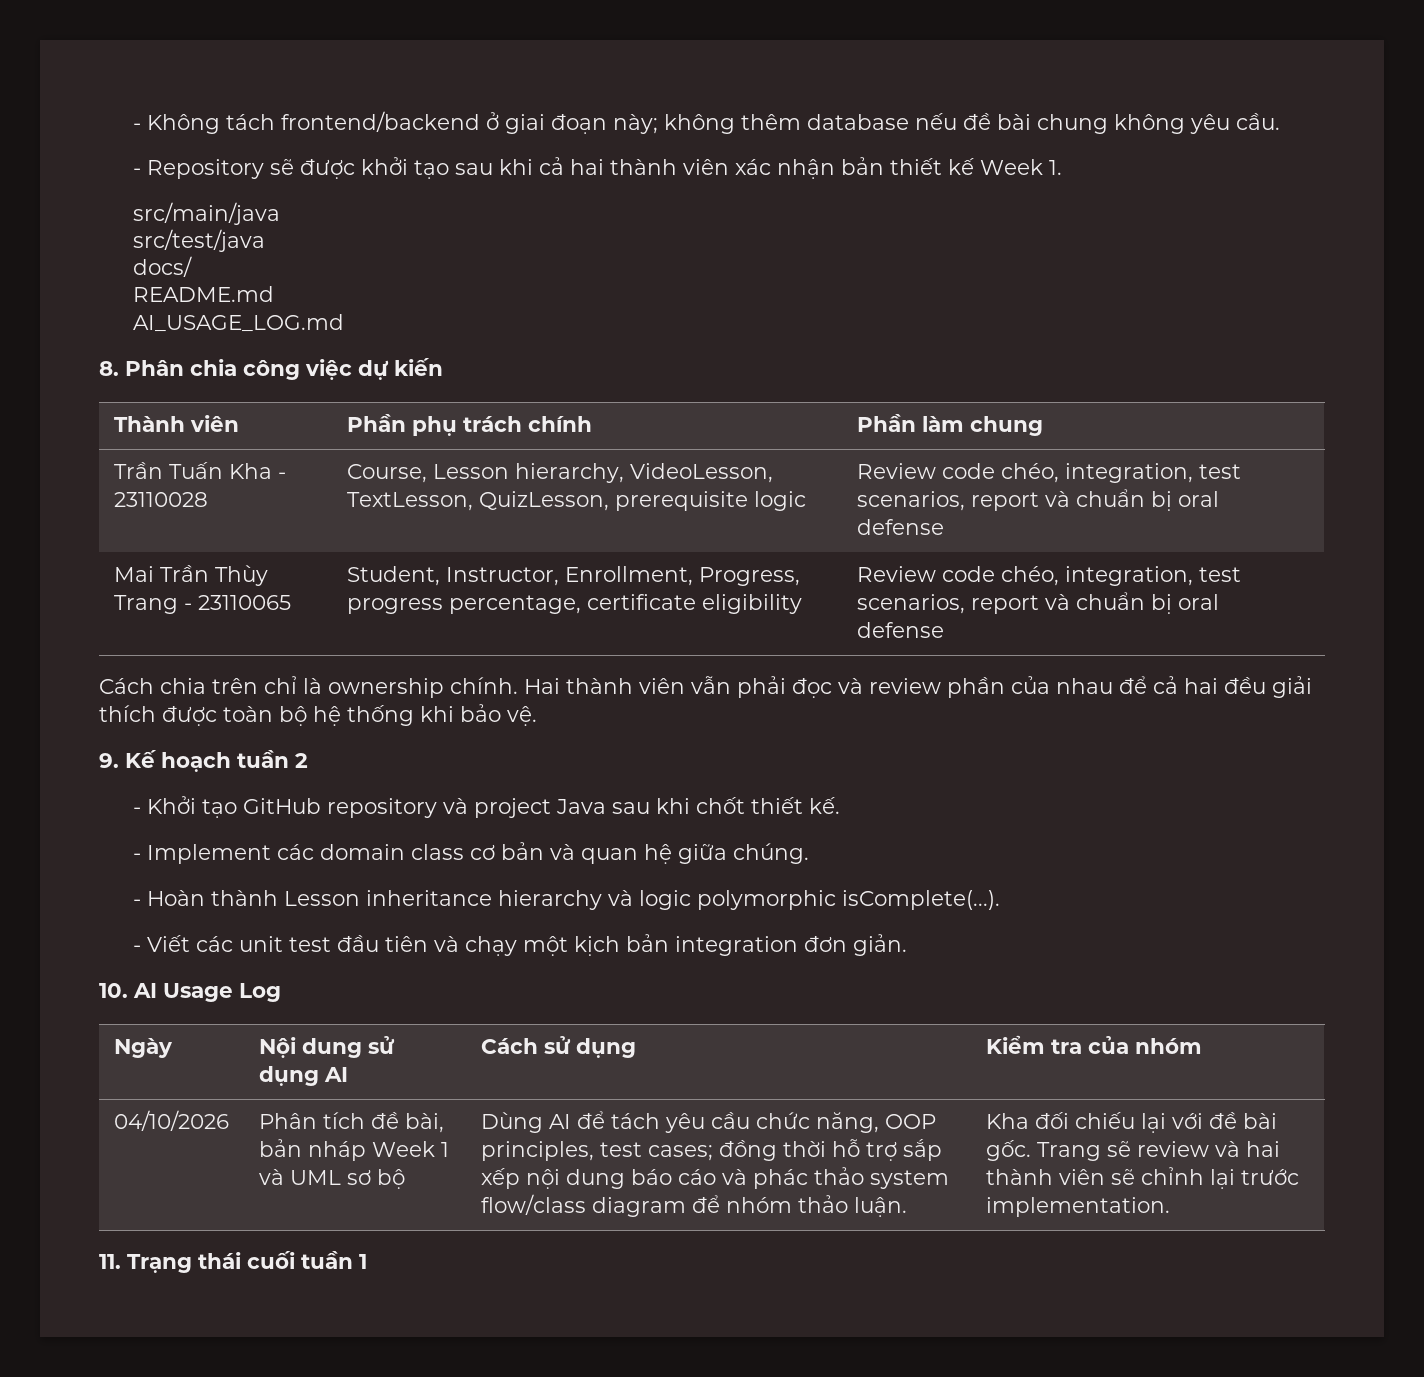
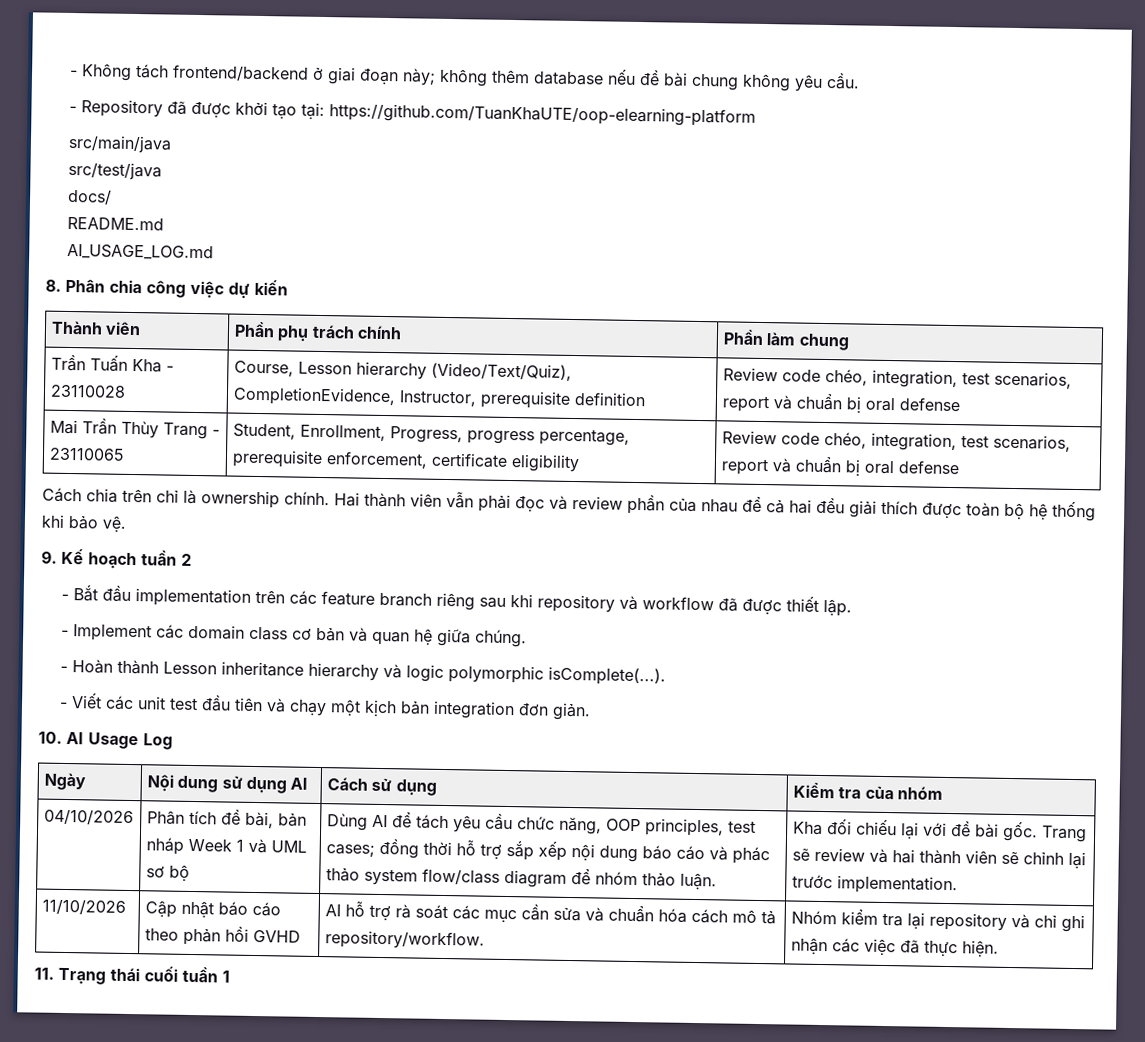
- - Repository sẽ được khởi tạo sau khi cả hai thành viên xác nhận bản thiết kế Week 1.
+ - Repository đã được khởi tạo tại: https://github.com/TuanKhaUTE/oop-elearning-platform
- Trần Tuấn Kha - 23110028 | Course, Lesson hierarchy, VideoLesson, TextLesson, QuizLesson, prerequisite logic | Review code chéo, integration, test scenarios, report và chuẩn bị oral defense
+ Trần Tuấn Kha - 23110028 | Course, Lesson hierarchy (Video/Text/Quiz), CompletionEvidence, Instructor, prerequisite definition | Review code chéo, integration, test scenarios, report và chuẩn bị oral defense
- Mai Trần Thùy Trang - 23110065 | Student, Instructor, Enrollment, Progress, progress percentage, certificate eligibility | Review code chéo, integration, test scenarios, report và chuẩn bị oral defense
+ Mai Trần Thùy Trang - 23110065 | Student, Enrollment, Progress, progress percentage, prerequisite enforcement, certificate eligibility | Review code chéo, integration, test scenarios, report và chuẩn bị oral defense
- - Khởi tạo GitHub repository và project Java sau khi chốt thiết kế.
+ - Bắt đầu implementation trên các feature branch riêng sau khi repository và workflow đã được thiết lập.
+ 11/10/2026 | Cập nhật báo cáo theo phản hồi GVHD | AI hỗ trợ rà soát các mục cần sửa và chuẩn hóa cách mô tả repository/workflow. | Nhóm kiểm tra lại repository và chỉ ghi nhận các việc đã thực hiện.

